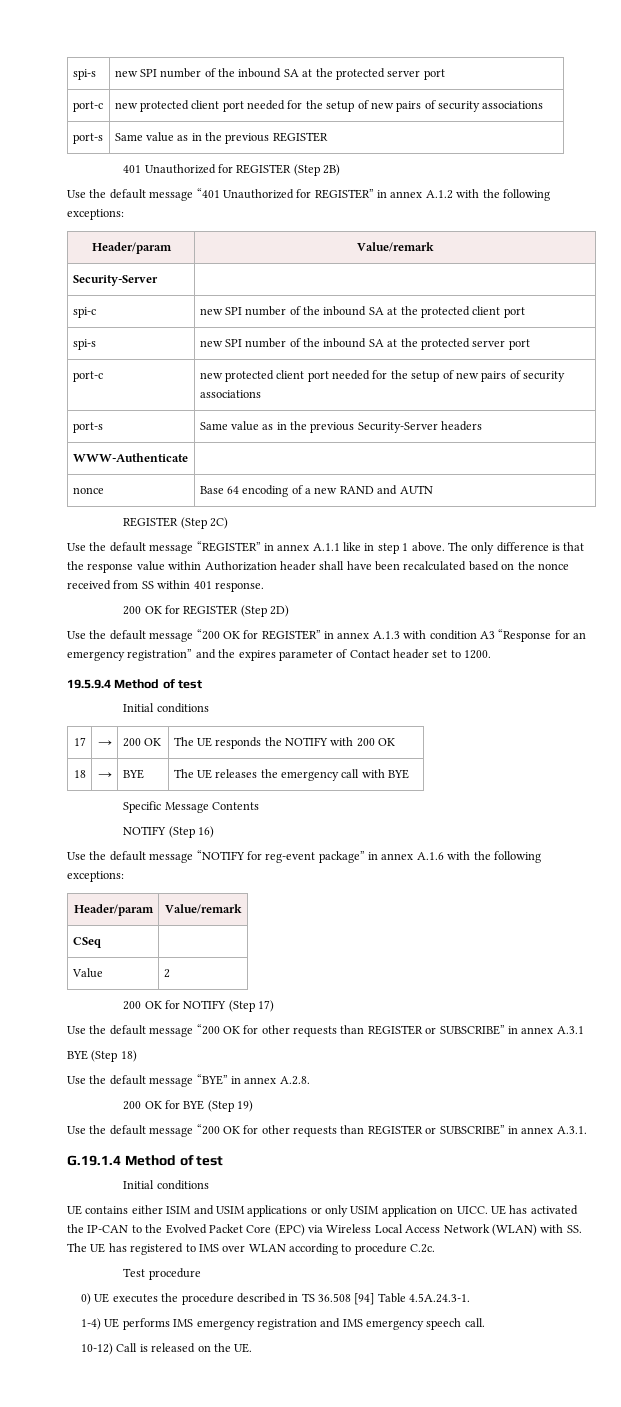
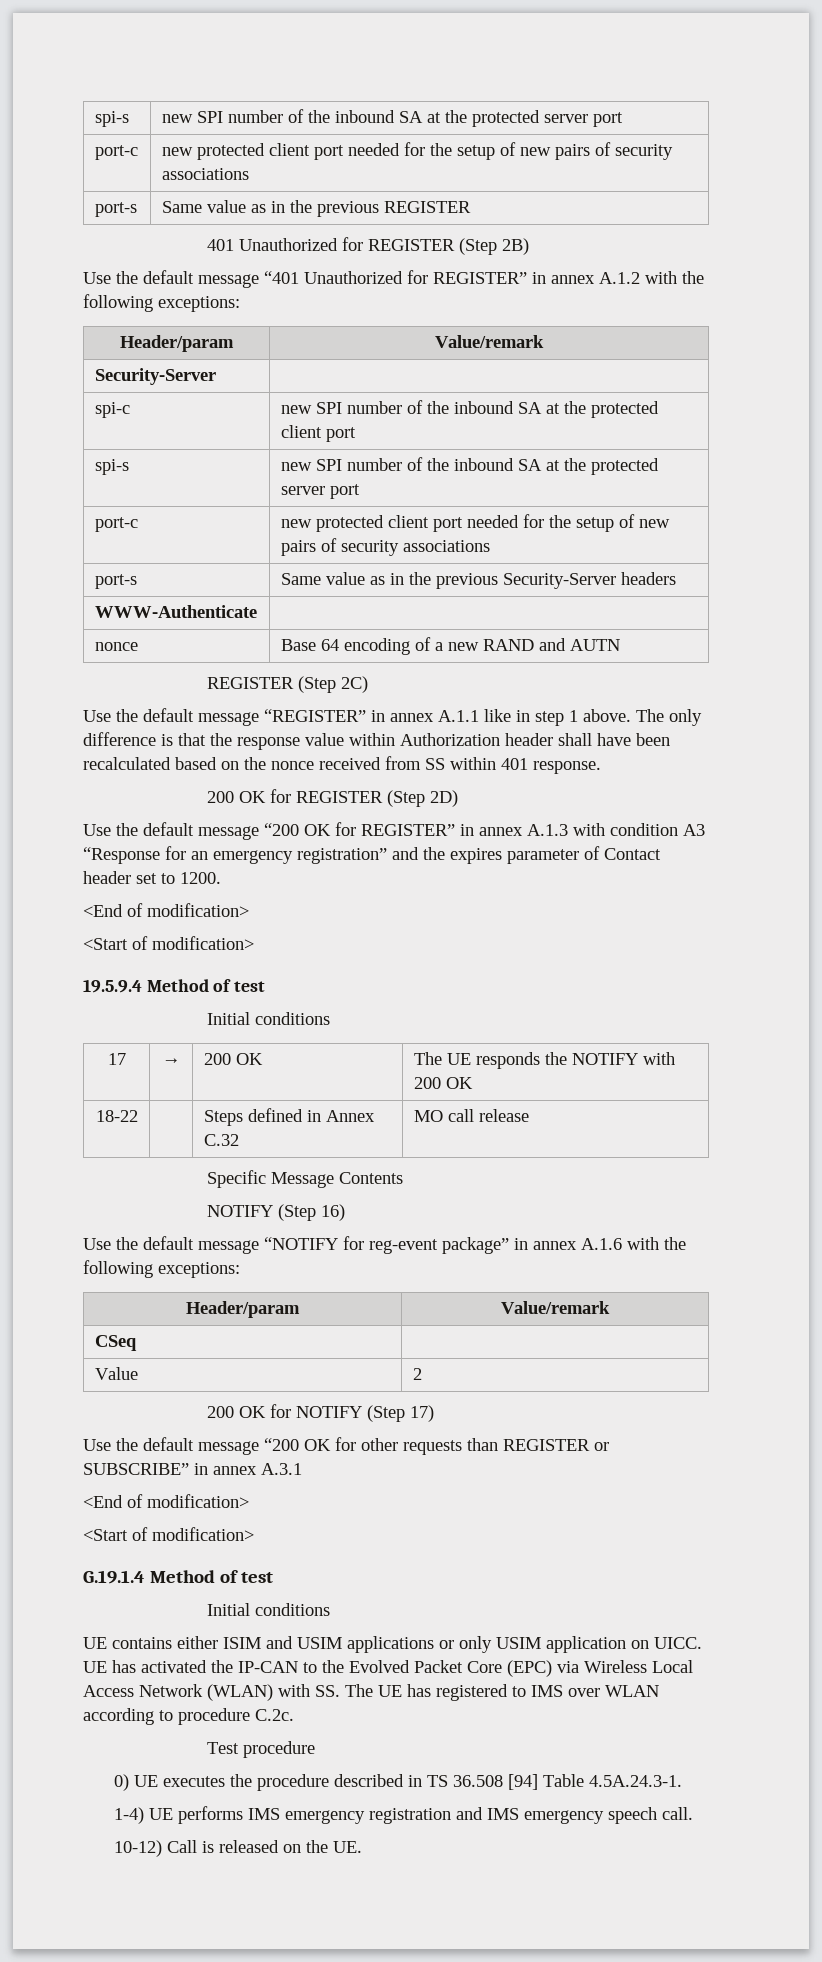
  Use the default message “200 OK for REGISTER” in annex A.1.3 with condition A3 “Response for an emergency registration” and the expires parameter of Contact header set to 1200.
+ <End of modification>
+ <Start of modification>
- 18 | → | BYE | The UE releases the emergency call with BYE
+ 18-22 | | Steps defined in Annex C.32 | MO call release
  Use the default message “200 OK for other requests than REGISTER or SUBSCRIBE” in annex A.3.1
- BYE (Step 18)
- Use the default message “BYE” in annex A.2.8.
- 200 OK for BYE (Step 19)
- Use the default message “200 OK for other requests than REGISTER or SUBSCRIBE” in annex A.3.1.
+ <End of modification>
+ <Start of modification>

